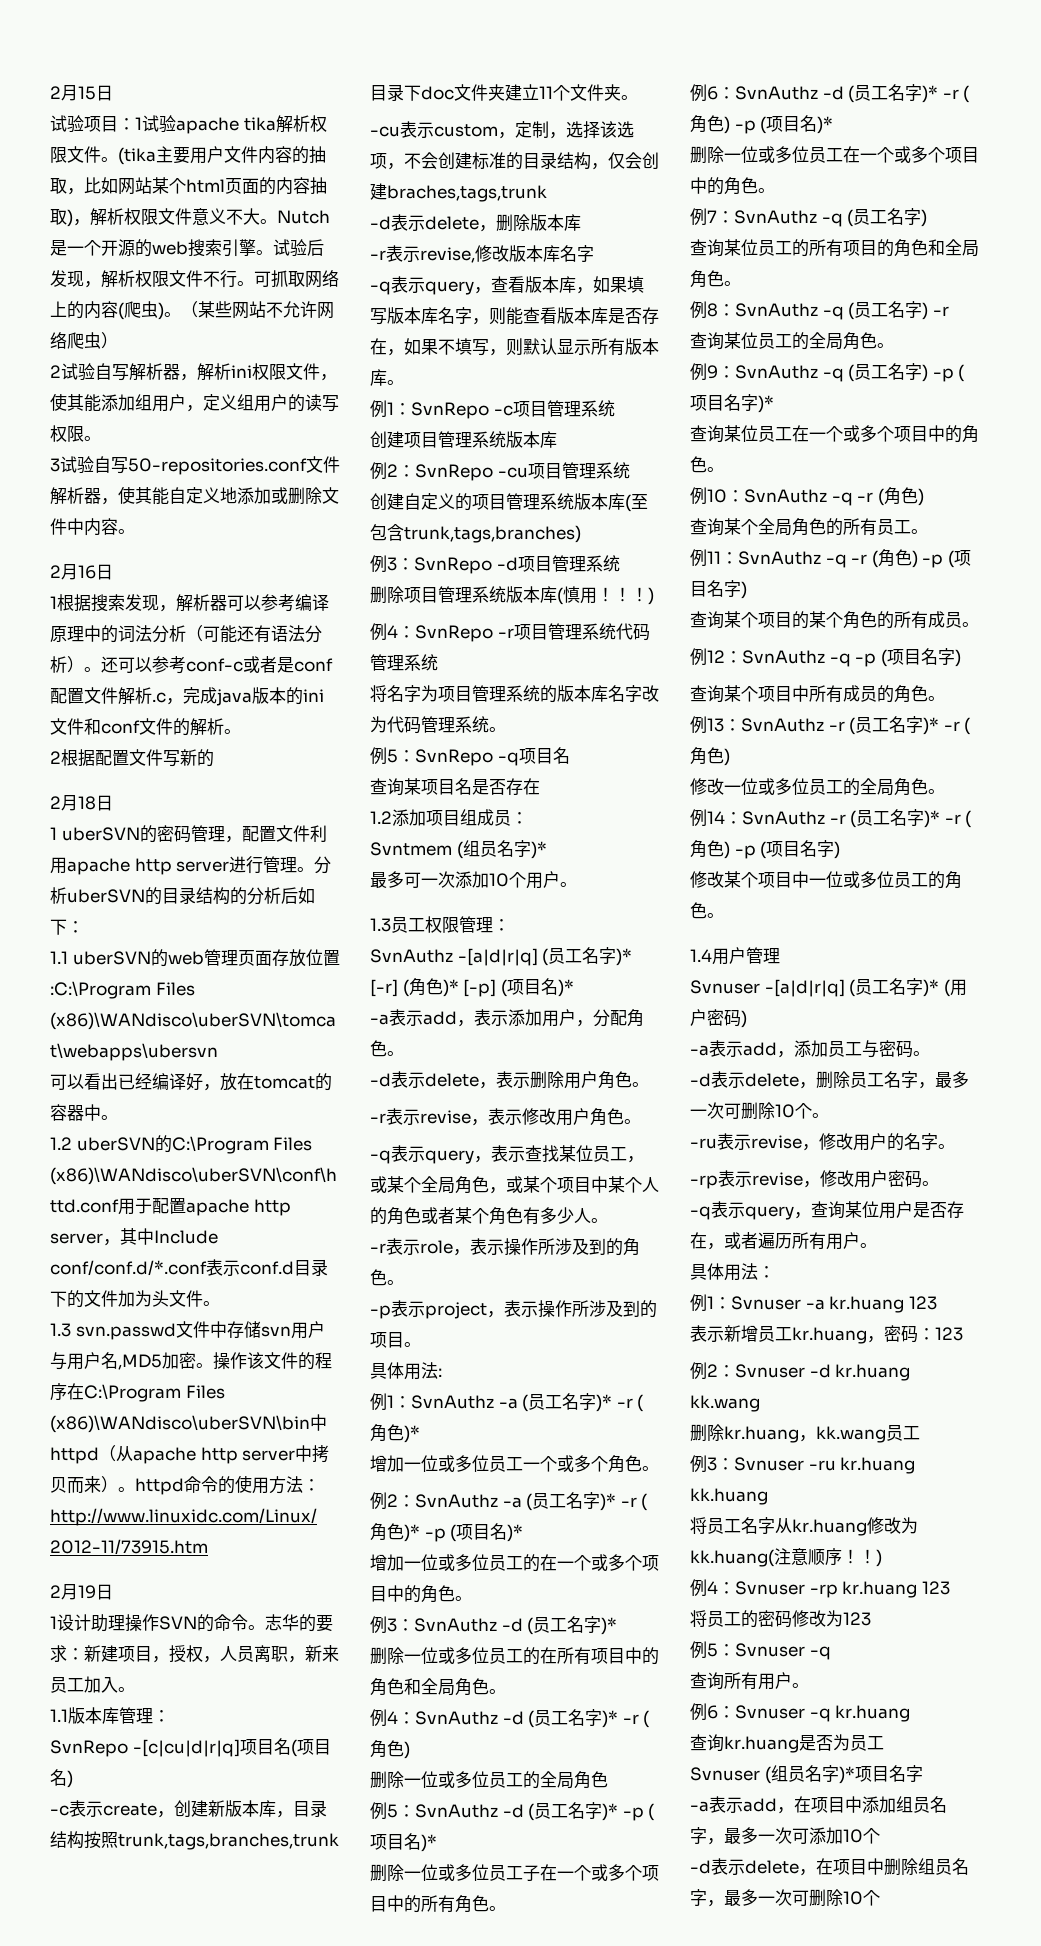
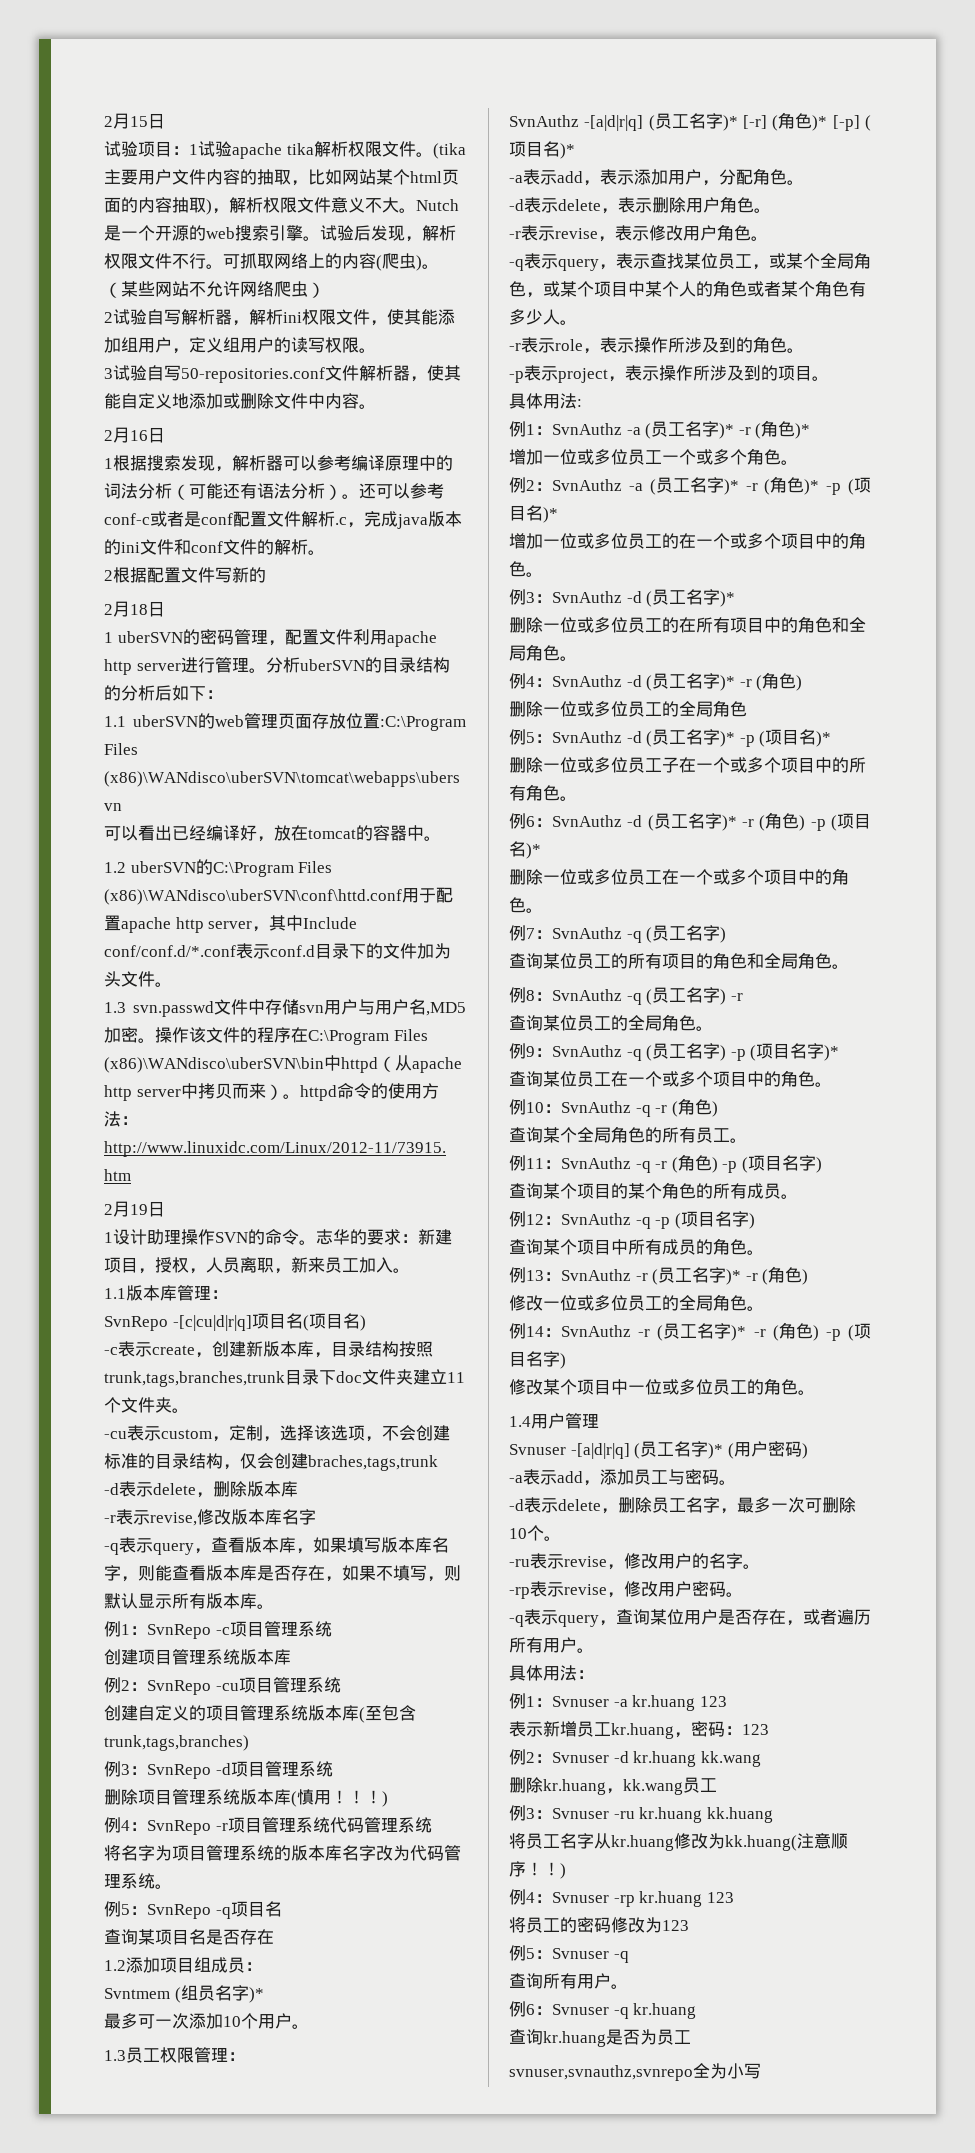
- Svnuser (组员名字)*项目名字
- -a表示add，在项目中添加组员名字，最多一次可添加10个
- -d表示delete，在项目中删除组员名字，最多一次可删除10个
+ svnuser,svnauthz,svnrepo全为小写

